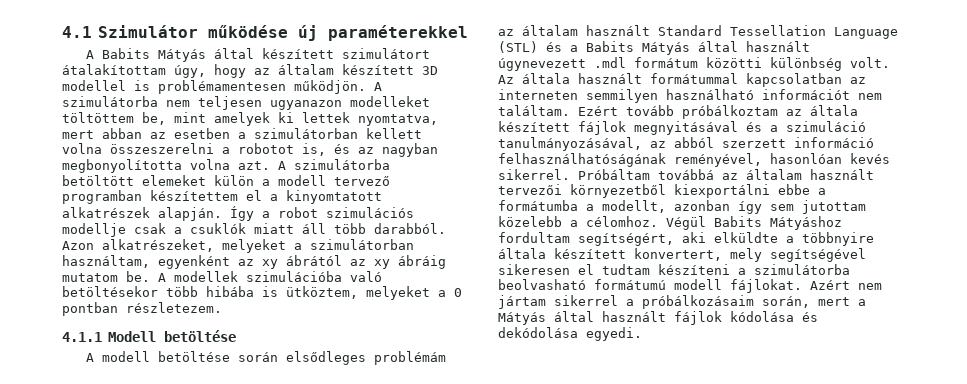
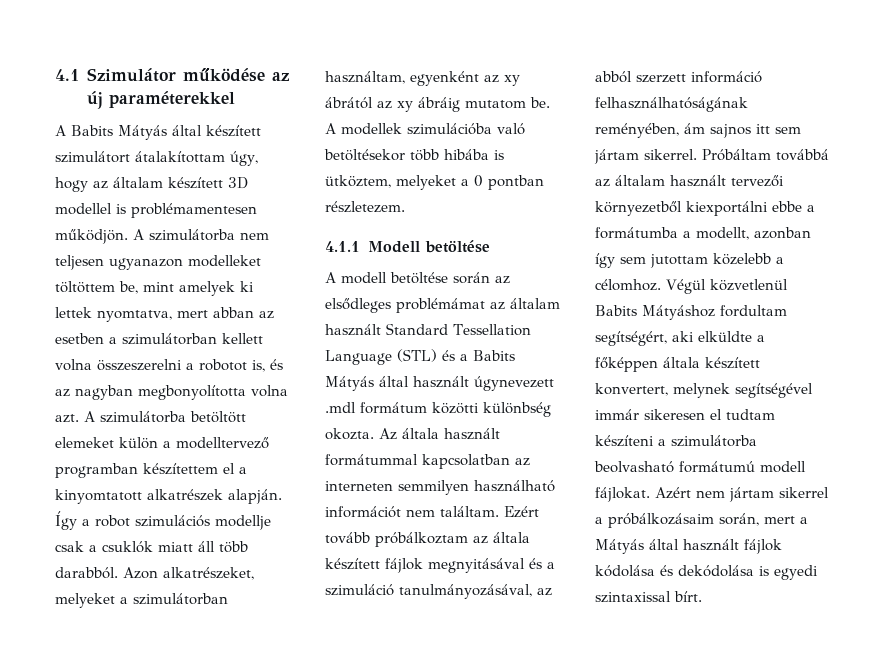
- 4.1 Szimulátor működése új paraméterekkel
+ 4.1 Szimulátor működése az új paraméterekkel
- A szimulátorba betöltött elemeket külön a modell tervező programban készítettem el a kinyomtatott alkatrészek alapján.
+ A szimulátorba betöltött elemeket külön a modelltervező programban készítettem el a kinyomtatott alkatrészek alapján.
- A modell betöltése során elsődleges problémám az általam használt Standard Tessellation Language (STL) és a Babits Mátyás által használt úgynevezett .mdl formátum közötti különbség volt.
+ A modell betöltése során az elsődleges problémámat az általam használt Standard Tessellation Language (STL) és a Babits Mátyás által használt úgynevezett .mdl formátum közötti különbség okozta.
- Ezért tovább próbálkoztam az általa készített fájlok megnyitásával és a szimuláció tanulmányozásával, az abból szerzett információ felhasználhatóságának reményével, hasonlóan kevés sikerrel.
+ Ezért tovább próbálkoztam az általa készített fájlok megnyitásával és a szimuláció tanulmányozásával, az abból szerzett információ felhasználhatóságának reményében, ám sajnos itt sem jártam sikerrel.
- Végül Babits Mátyáshoz fordultam segítségért, aki elküldte a többnyire általa készített konvertert, mely segítségével sikeresen el tudtam készíteni a szimulátorba beolvasható formátumú modell fájlokat.
+ Végül közvetlenül Babits Mátyáshoz fordultam segítségért, aki elküldte a főképpen általa készített konvertert, melynek segítségével immár sikeresen el tudtam készíteni a szimulátorba beolvasható formátumú modell fájlokat.
- Azért nem jártam sikerrel a próbálkozásaim során, mert a Mátyás által használt fájlok kódolása és dekódolása egyedi.
+ Azért nem jártam sikerrel a próbálkozásaim során, mert a Mátyás által használt fájlok kódolása és dekódolása is egyedi szintaxissal bírt.

